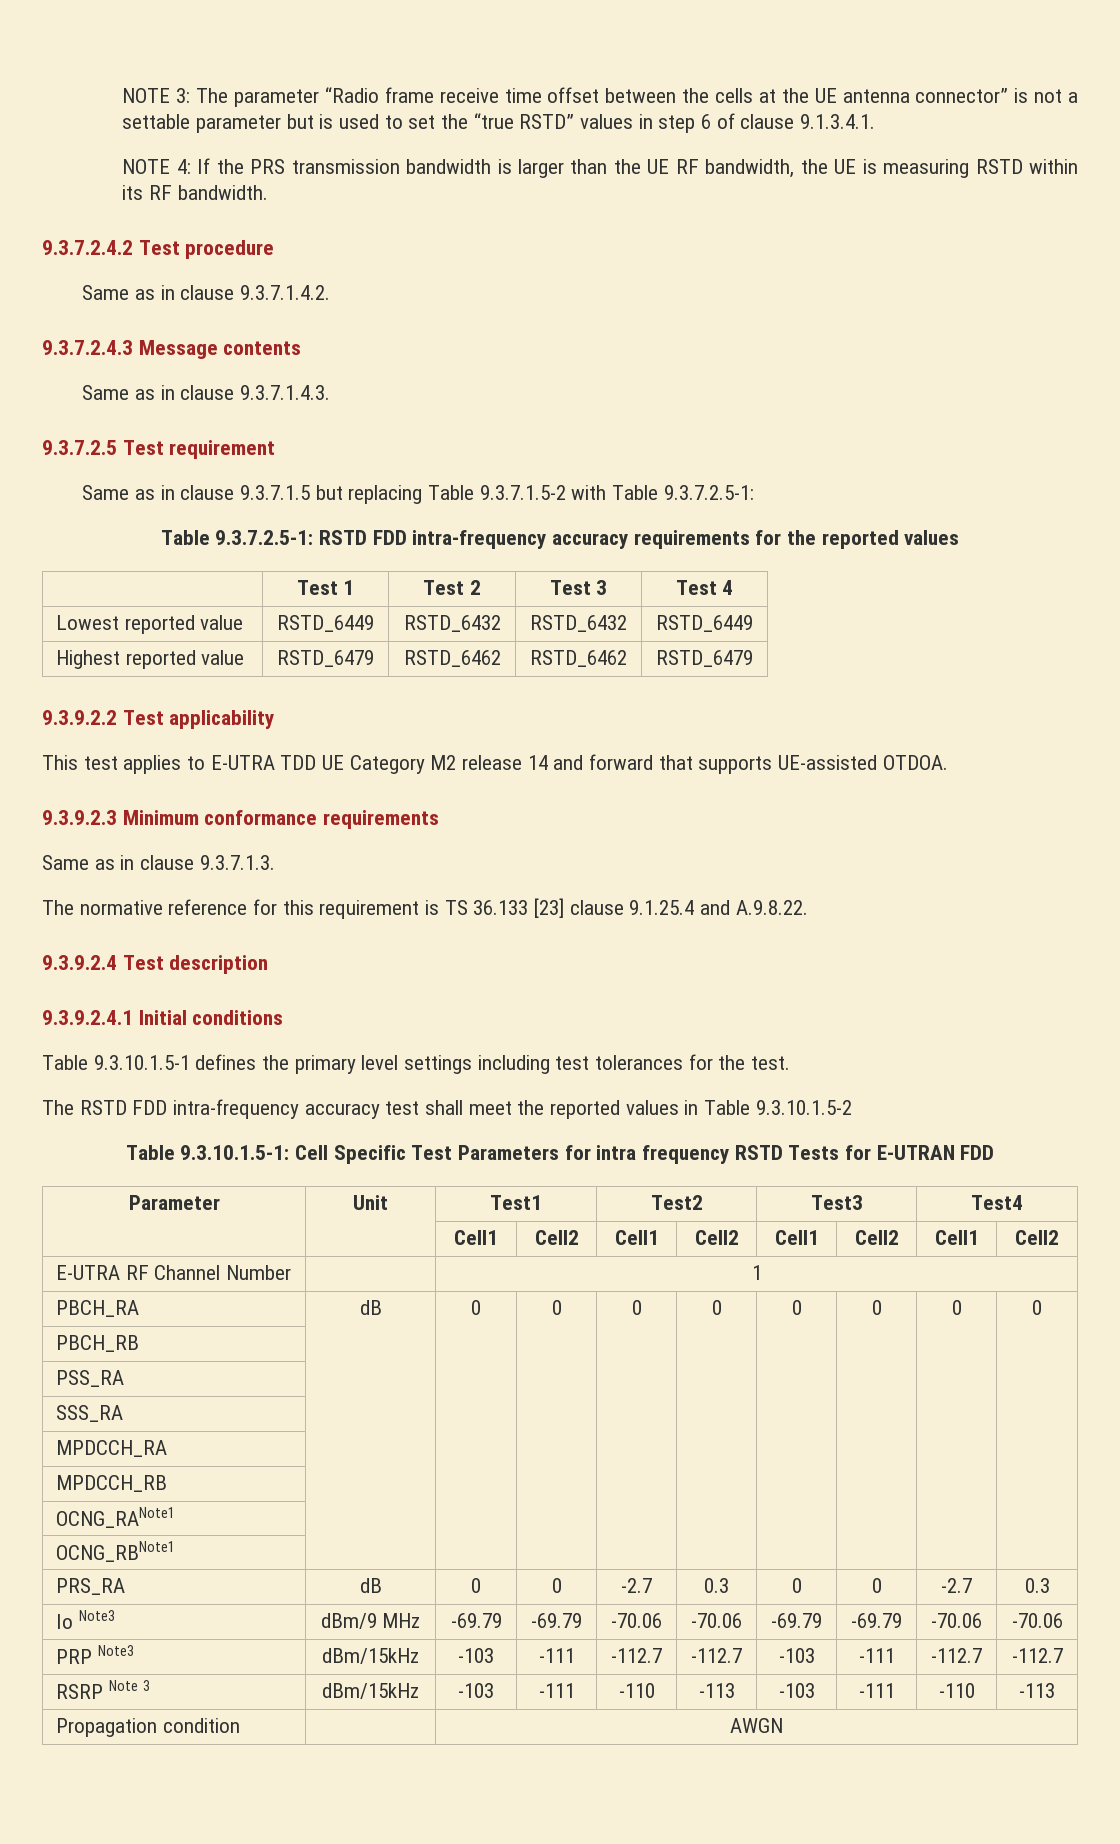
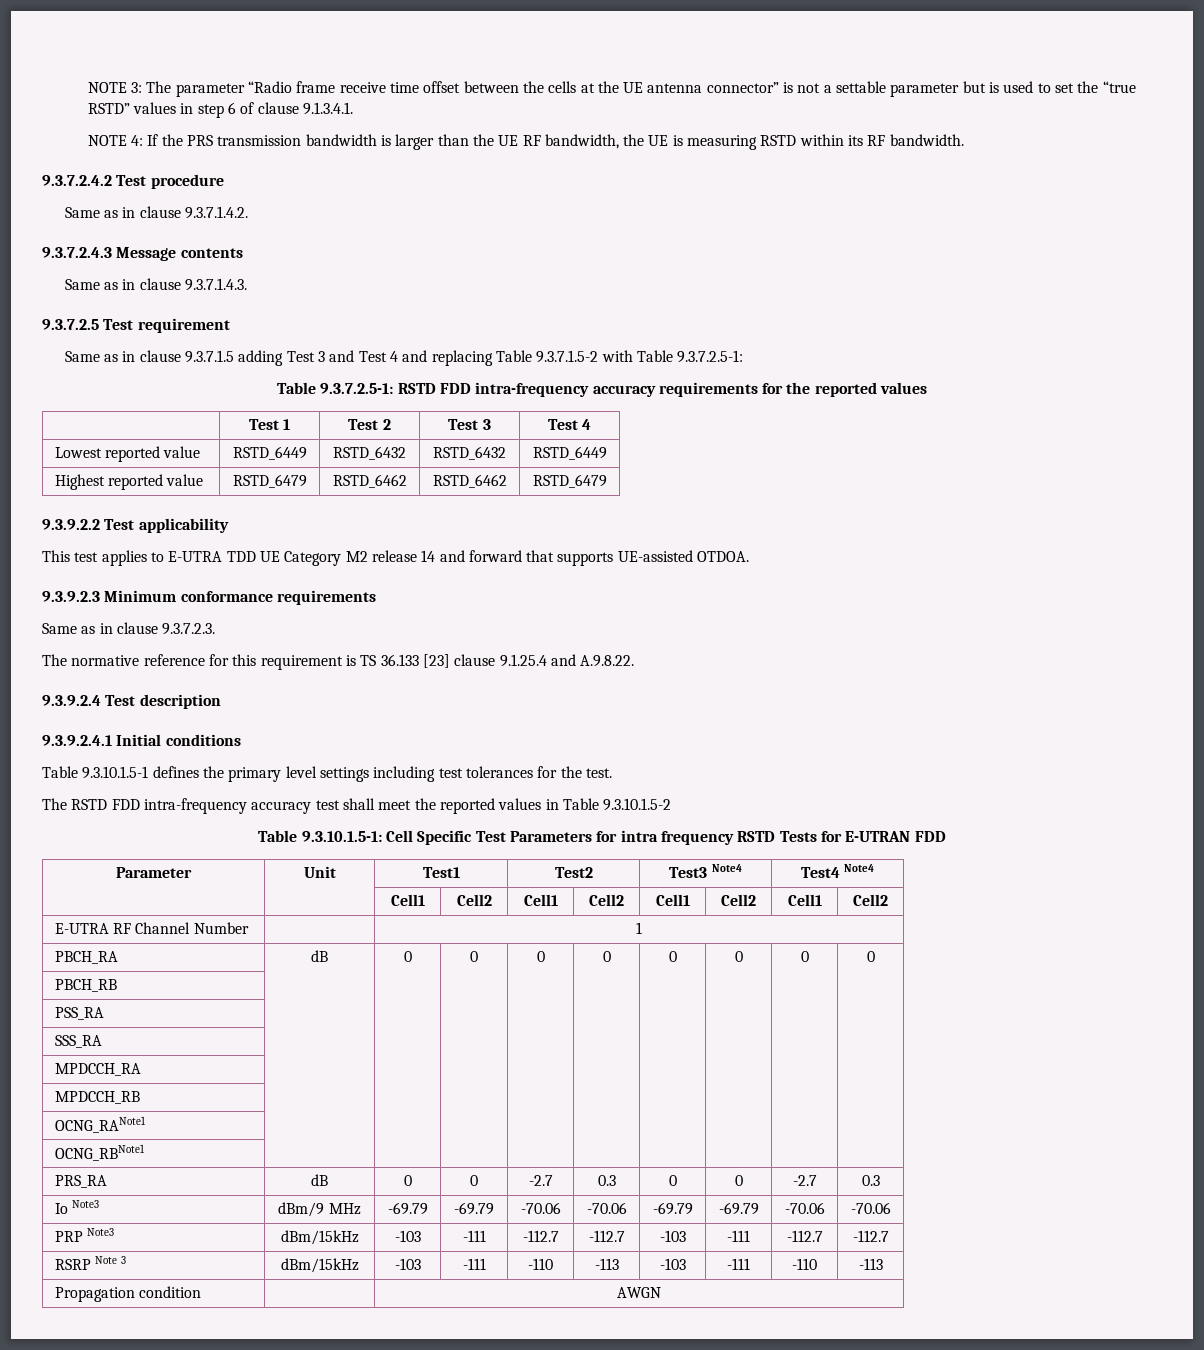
- Same as in clause 9.3.7.1.5 but replacing Table 9.3.7.1.5-2 with Table 9.3.7.2.5-1:
+ Same as in clause 9.3.7.1.5 adding Test 3 and Test 4 and replacing Table 9.3.7.1.5-2 with Table 9.3.7.2.5-1:
- Same as in clause 9.3.7.1.3.
+ Same as in clause 9.3.7.2.3.
- Parameter | Unit | Test1 | Test2 | Test3 | Test4
+ Parameter | Unit | Test1 | Test2 | Test3 Note4 | Test4 Note4

